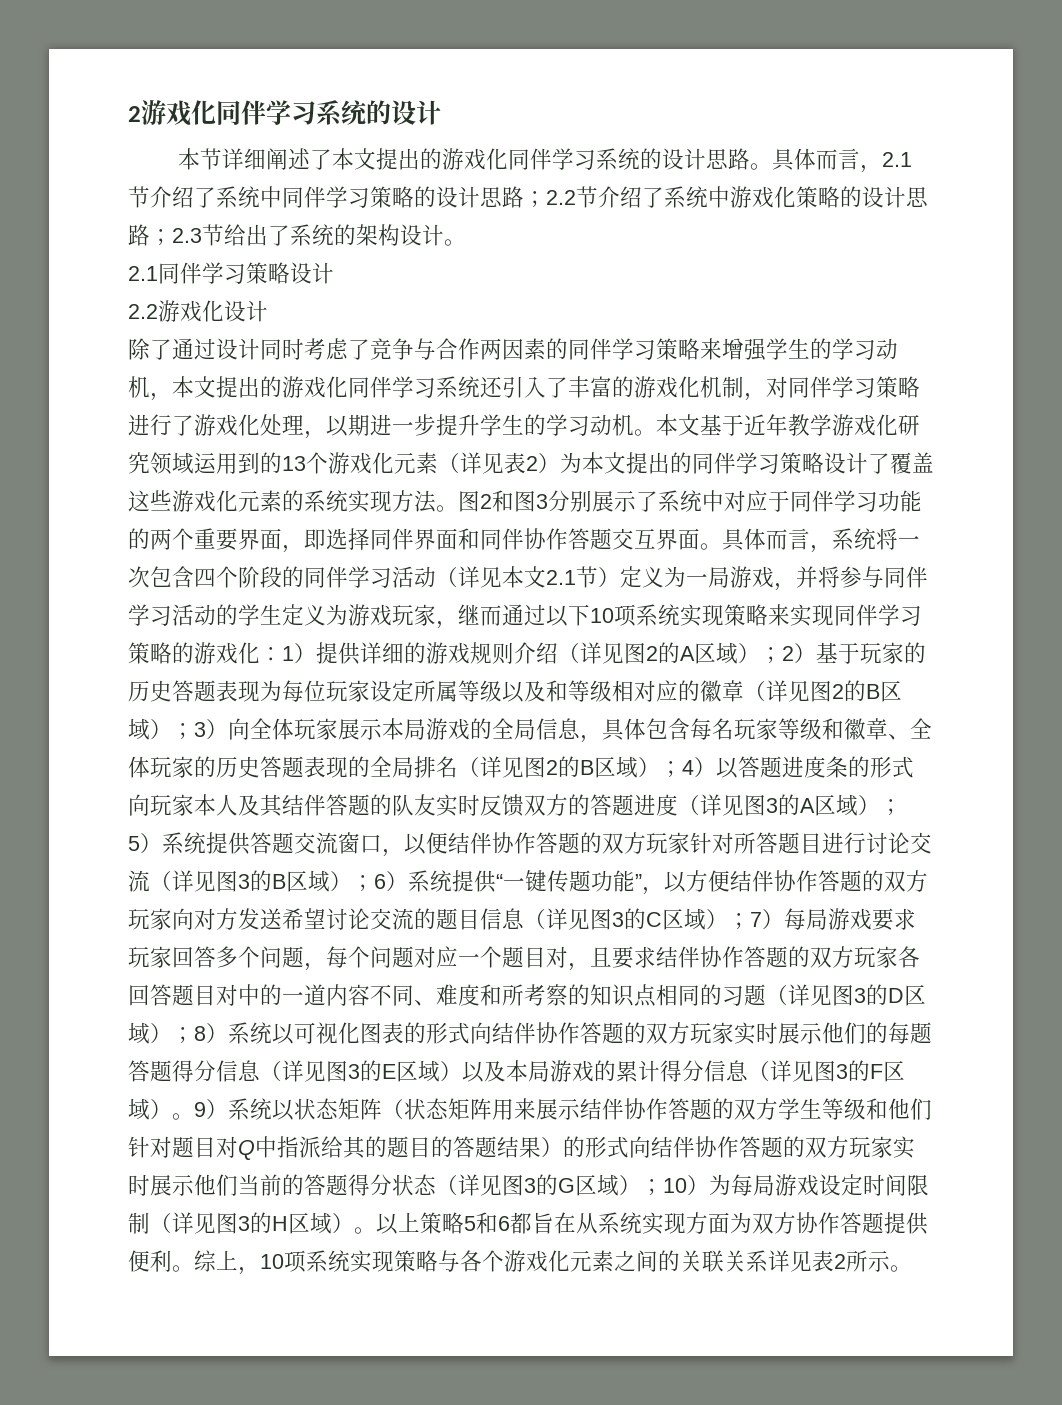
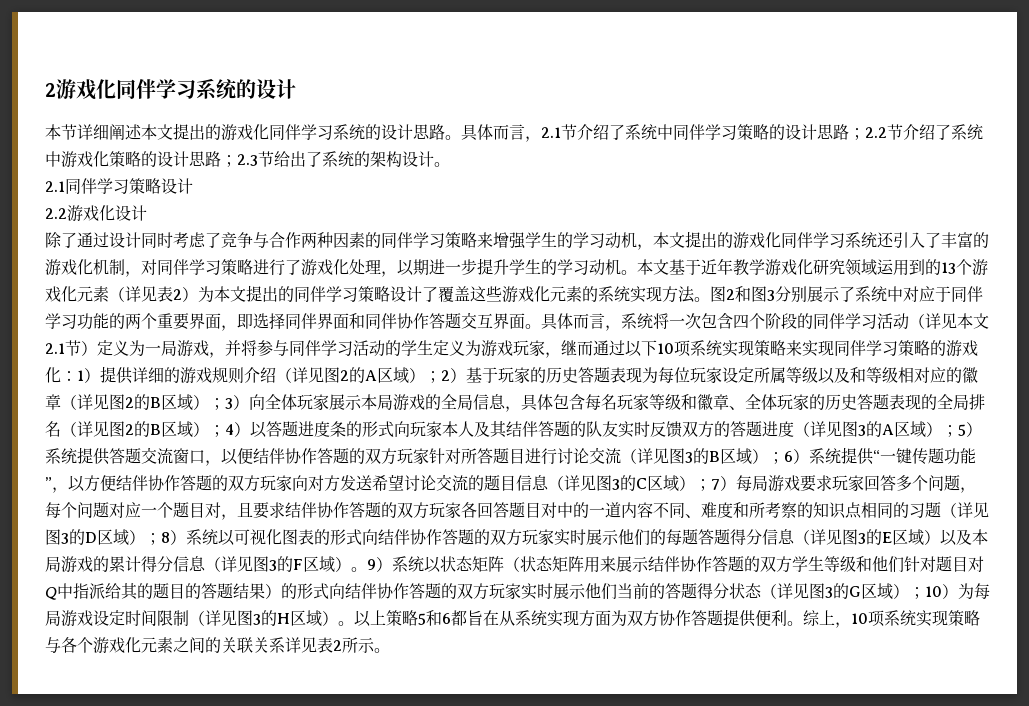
- 本节详细阐述了本文提出的游戏化同伴学习系统的设计思路。
+ 本节详细阐述本文提出的游戏化同伴学习系统的设计思路。
- 除了通过设计同时考虑了竞争与合作两因素的同伴学习策略来增强学生的学习动机，本文提出的游戏化同伴学习系统还引入了丰富的游戏化机制，对同伴学习策略进行了游戏化处理，以期进一步提升学生的学习动机。
+ 除了通过设计同时考虑了竞争与合作两种因素的同伴学习策略来增强学生的学习动机，本文提出的游戏化同伴学习系统还引入了丰富的游戏化机制，对同伴学习策略进行了游戏化处理，以期进一步提升学生的学习动机。

